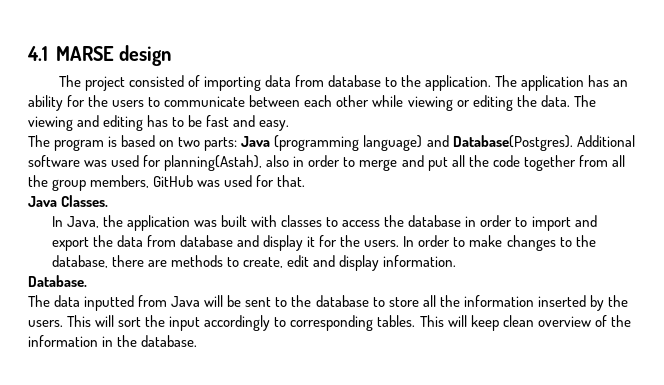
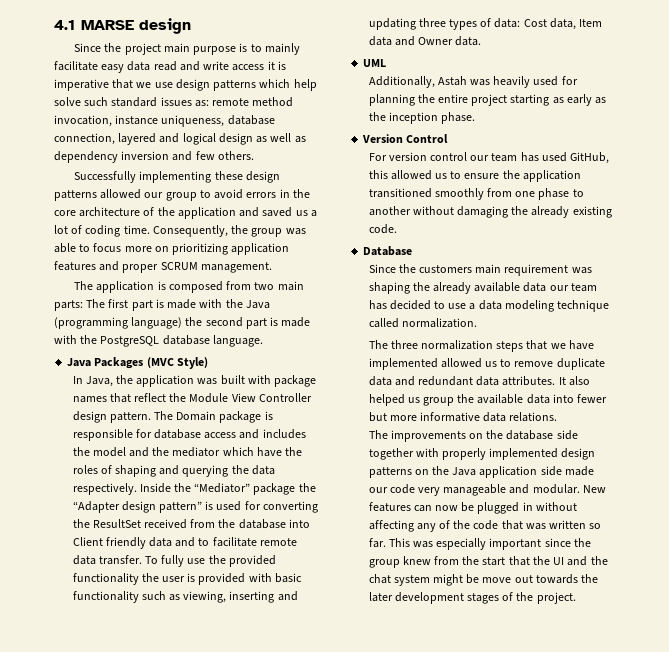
- The project consisted of importing data from database to the application. The application has an ability for the users to communicate between each other while viewing or editing the data. The viewing and editing has to be fast and easy.
- The program is based on two parts: Java (programming language) and Database(Postgres). Additional software was used for planning(Astah), also in order to merge and put all the code together from all the group members, GitHub was used for that.
- Java Classes.
+ Since the project main purpose is to mainly facilitate easy data read and write access it is imperative that we use design patterns which help solve such standard issues as: remote method invocation, instance uniqueness, database connection, layered and logical design as well as dependency inversion and few others.
+ Successfully implementing these design patterns allowed our group to avoid errors in the core architecture of the application and saved us a lot of coding time. Consequently, the group was able to focus more on prioritizing application features and proper SCRUM management.
+ The application is composed from two main parts: The first part is made with the Java (programming language) the second part is made with the PostgreSQL database language.
+ Java Packages (MVC Style)
- In Java, the application was built with classes to access the database in order to import and export the data from database and display it for the users. In order to make changes to the database, there are methods to create, edit and display information.
- Database.
- The data inputted from Java will be sent to the database to store all the information inserted by the users. This will sort the input accordingly to corresponding tables. This will keep clean overview of the information in the database.
+ In Java, the application was built with package names that reflect the Module View Controller design pattern. The Domain package is responsible for database access and includes the model and the mediator which have the roles of shaping and querying the data respectively. Inside the “Mediator” package the “Adapter design pattern” is used for converting the ResultSet received from the database into Client friendly data and to facilitate remote data transfer. To fully use the provided functionality the user is provided with basic functionality such as viewing, inserting and updating three types of data: Cost data, Item data and Owner data.
+ UML
+ Additionally, Astah was heavily used for planning the entire project starting as early as the inception phase.
+ Version Control
+ For version control our team has used GitHub, this allowed us to ensure the application transitioned smoothly from one phase to another without damaging the already existing code.
+ Database
+ Since the customers main requirement was shaping the already available data our team has decided to use a data modeling technique called normalization.
+ The three normalization steps that we have implemented allowed us to remove duplicate data and redundant data attributes. It also helped us group the available data into fewer but more informative data relations.
+ The improvements on the database side together with properly implemented design patterns on the Java application side made our code very manageable and modular. New features can now be plugged in without affecting any of the code that was written so far. This was especially important since the group knew from the start that the UI and the chat system might be move out towards the later development stages of the project.

